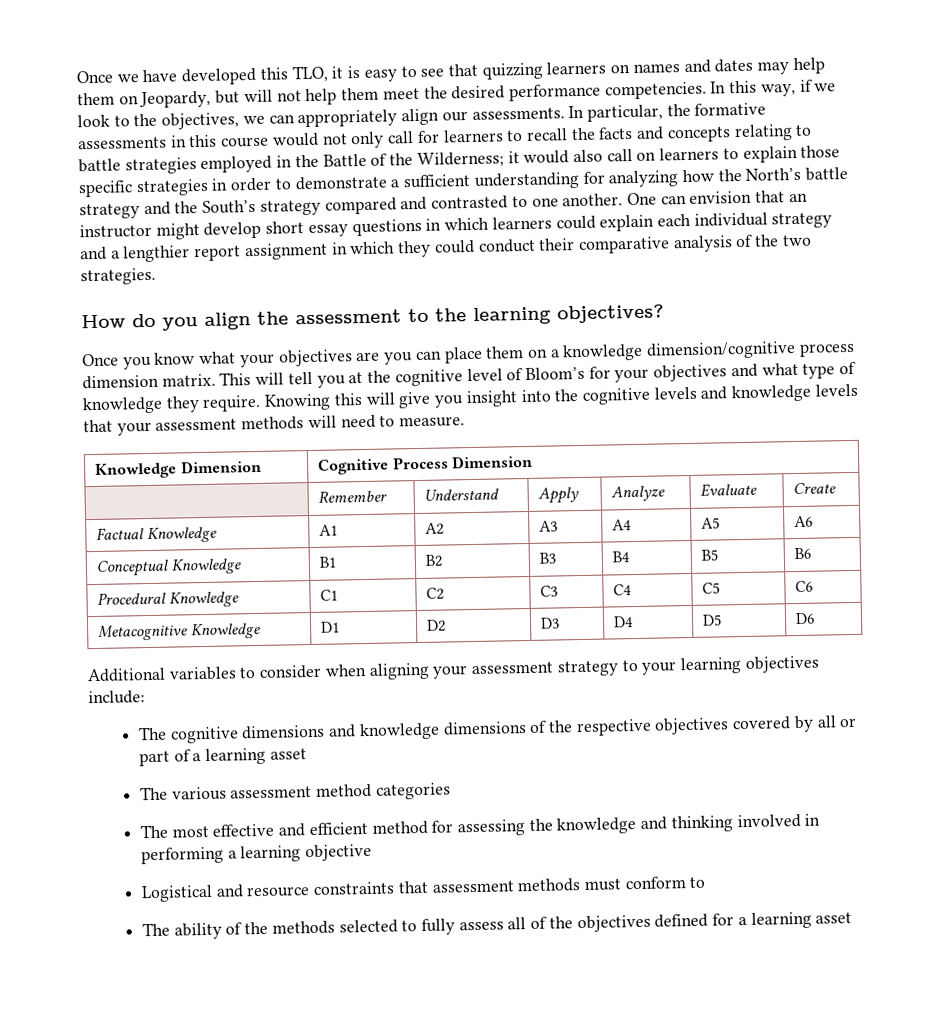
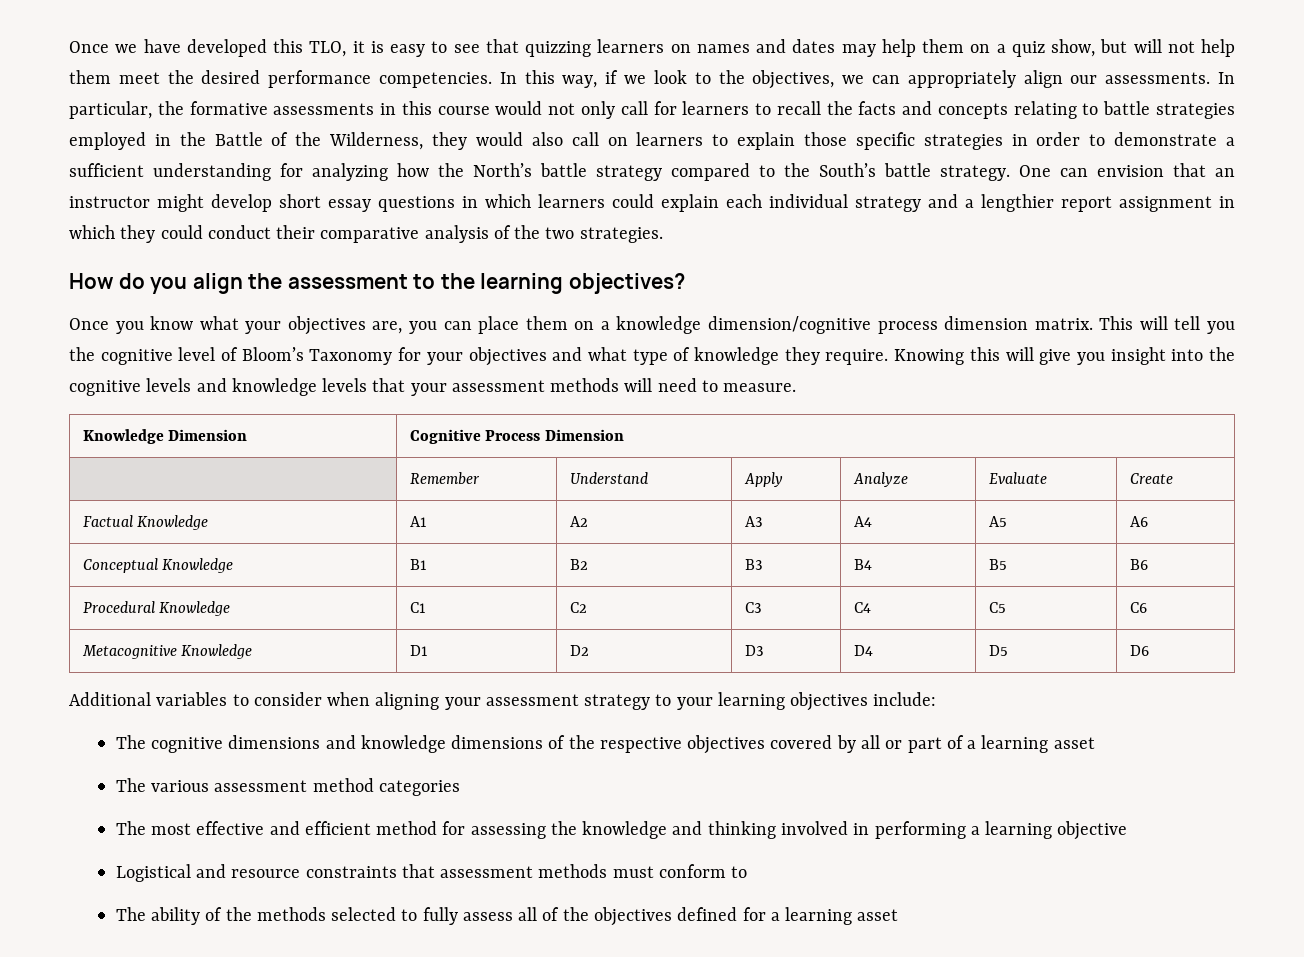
- Once we have developed this TLO, it is easy to see that quizzing learners on names and dates may help them on Jeopardy, but will not help them meet the desired performance competencies.
+ Once we have developed this TLO, it is easy to see that quizzing learners on names and dates may help them on a quiz show, but will not help them meet the desired performance competencies.
- In particular, the formative assessments in this course would not only call for learners to recall the facts and concepts relating to battle strategies employed in the Battle of the Wilderness; it would also call on learners to explain those specific strategies in order to demonstrate a sufficient understanding for analyzing how the North’s battle strategy and the South’s strategy compared and contrasted to one another.
+ In particular, the formative assessments in this course would not only call for learners to recall the facts and concepts relating to battle strategies employed in the Battle of the Wilderness, they would also call on learners to explain those specific strategies in order to demonstrate a sufficient understanding for analyzing how the North’s battle strategy compared to the South’s battle strategy.
- Once you know what your objectives are you can place them on a knowledge dimension/cognitive process dimension matrix.
+ Once you know what your objectives are, you can place them on a knowledge dimension/cognitive process dimension matrix.
- This will tell you at the cognitive level of Bloom’s for your objectives and what type of knowledge they require.
+ This will tell you the cognitive level of Bloom’s Taxonomy for your objectives and what type of knowledge they require.

